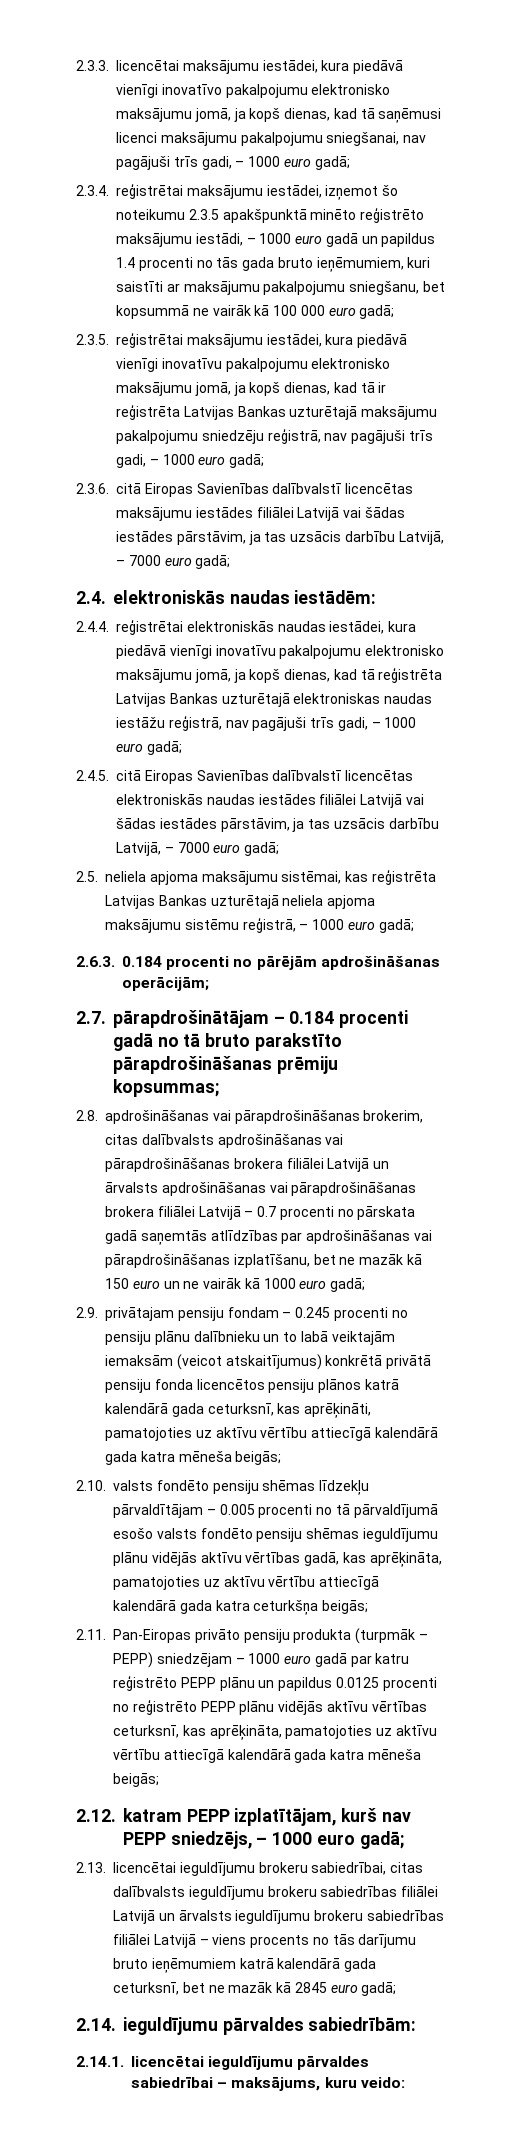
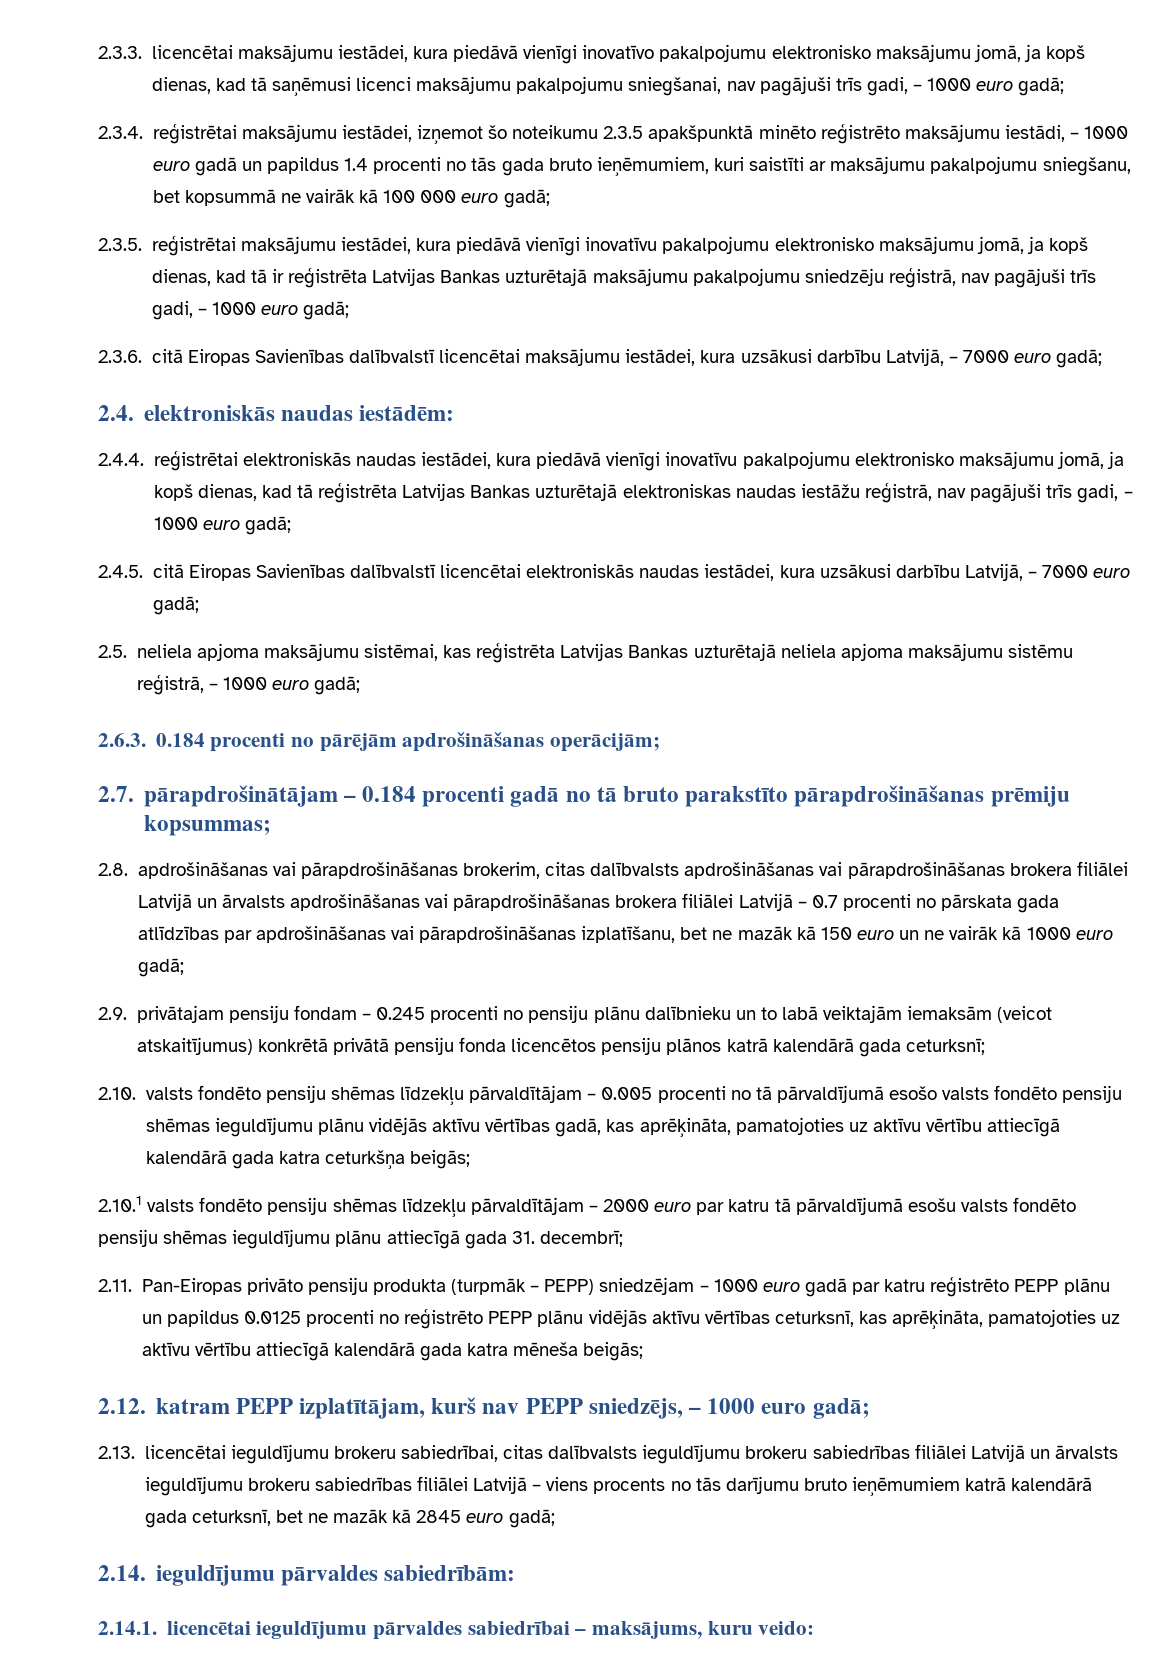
- 2.3.6. citā Eiropas Savienības dalībvalstī licencētas maksājumu iestādes filiālei Latvijā vai šādas iestādes pārstāvim, ja tas uzsācis darbību Latvijā, – 7000 euro gadā;
+ 2.3.6. citā Eiropas Savienības dalībvalstī licencētai maksājumu iestādei, kura uzsākusi darbību Latvijā, – 7000 euro gadā;
- 2.4.5. citā Eiropas Savienības dalībvalstī licencētas elektroniskās naudas iestādes filiālei Latvijā vai šādas iestādes pārstāvim, ja tas uzsācis darbību Latvijā, – 7000 euro gadā;
+ 2.4.5. citā Eiropas Savienības dalībvalstī licencētai elektroniskās naudas iestādei, kura uzsākusi darbību Latvijā, – 7000 euro gadā;
- 2.8. apdrošināšanas vai pārapdrošināšanas brokerim, citas dalībvalsts apdrošināšanas vai pārapdrošināšanas brokera filiālei Latvijā un ārvalsts apdrošināšanas vai pārapdrošināšanas brokera filiālei Latvijā – 0.7 procenti no pārskata gadā saņemtās atlīdzības par apdrošināšanas vai pārapdrošināšanas izplatīšanu, bet ne mazāk kā 150 euro un ne vairāk kā 1000 euro gadā;
+ 2.8. apdrošināšanas vai pārapdrošināšanas brokerim, citas dalībvalsts apdrošināšanas vai pārapdrošināšanas brokera filiālei Latvijā un ārvalsts apdrošināšanas vai pārapdrošināšanas brokera filiālei Latvijā – 0.7 procenti no pārskata gada atlīdzības par apdrošināšanas vai pārapdrošināšanas izplatīšanu, bet ne mazāk kā 150 euro un ne vairāk kā 1000 euro gadā;
- 2.9. privātajam pensiju fondam – 0.245 procenti no pensiju plānu dalībnieku un to labā veiktajām iemaksām (veicot atskaitījumus) konkrētā privātā pensiju fonda licencētos pensiju plānos katrā kalendārā gada ceturksnī, kas aprēķināti, pamatojoties uz aktīvu vērtību attiecīgā kalendārā gada katra mēneša beigās;
+ 2.9. privātajam pensiju fondam – 0.245 procenti no pensiju plānu dalībnieku un to labā veiktajām iemaksām (veicot atskaitījumus) konkrētā privātā pensiju fonda licencētos pensiju plānos katrā kalendārā gada ceturksnī;
+ 2.10.1 valsts fondēto pensiju shēmas līdzekļu pārvaldītājam – 2000 euro par katru tā pārvaldījumā esošu valsts fondēto pensiju shēmas ieguldījumu plānu attiecīgā gada 31. decembrī;

